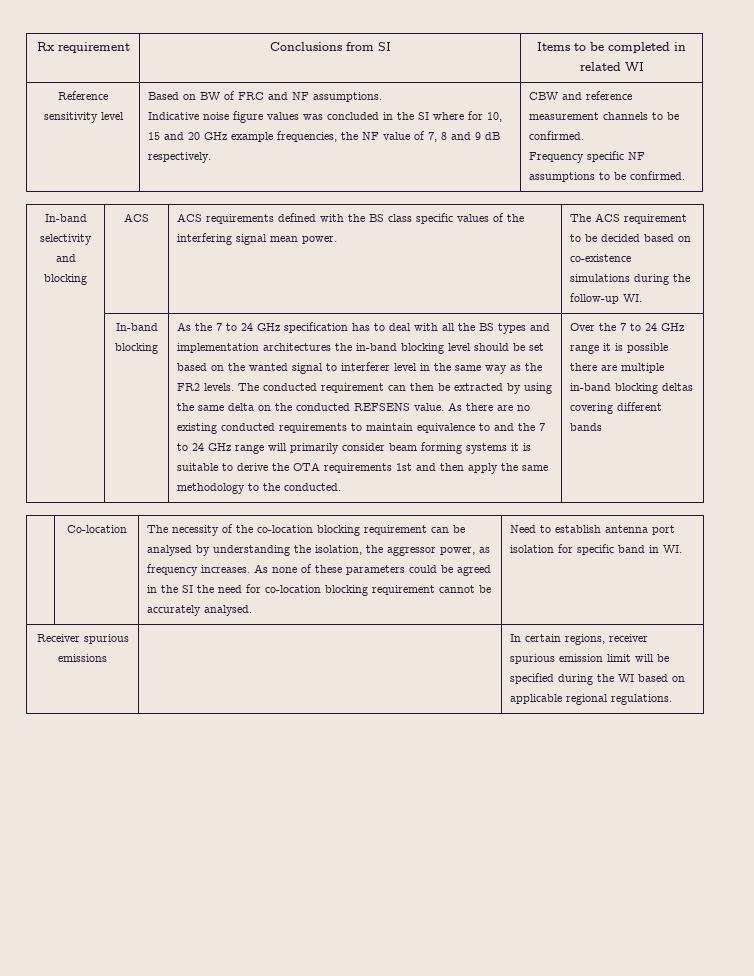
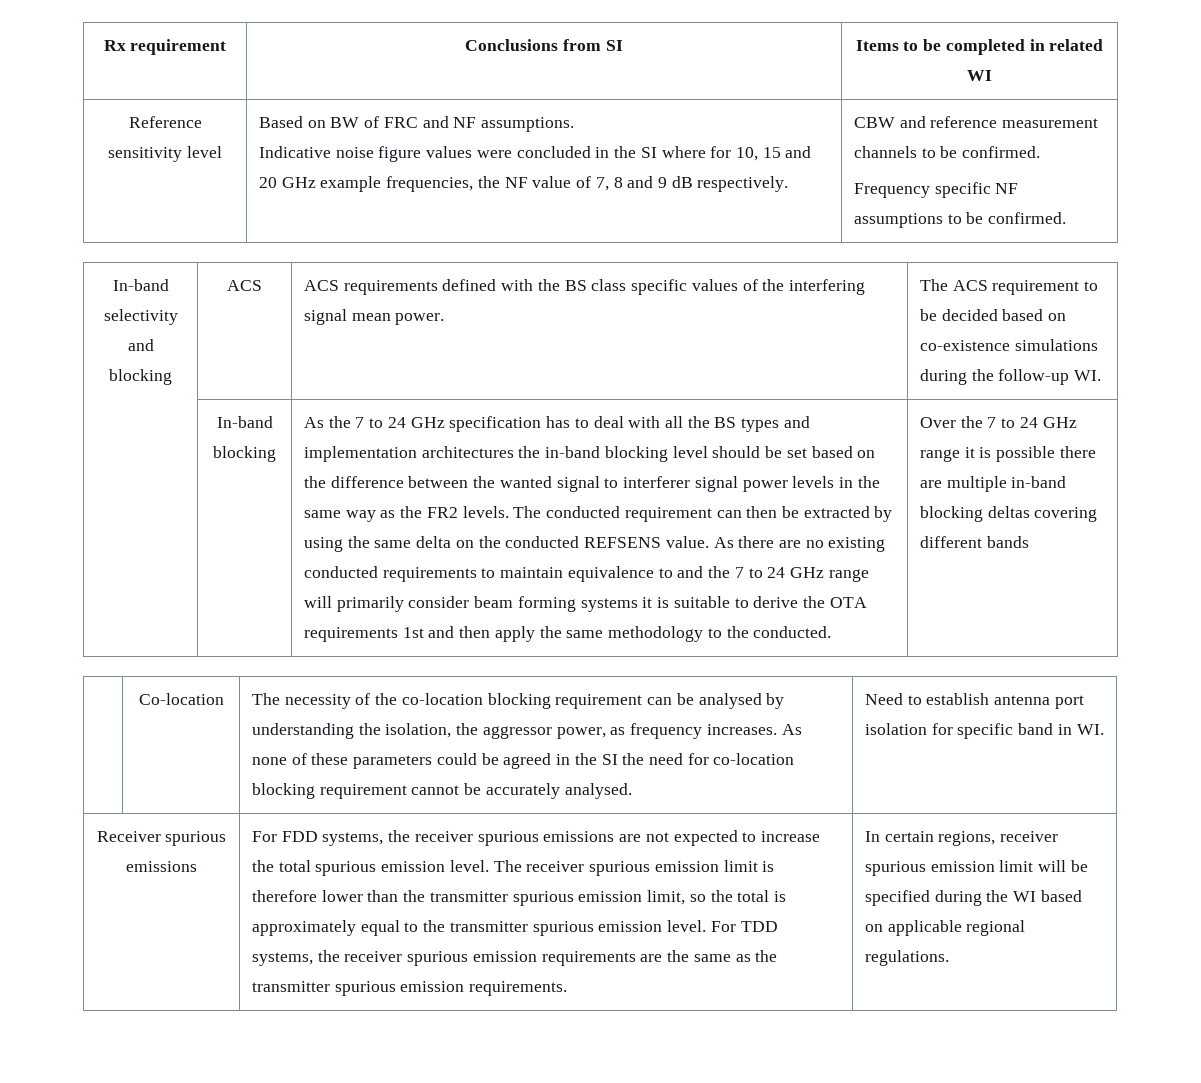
- Indicative noise figure values was concluded in the SI where for 10, 15 and 20 GHz example frequencies, the NF value of 7, 8 and 9 dB respectively.
+ Indicative noise figure values were concluded in the SI where for 10, 15 and 20 GHz example frequencies, the NF value of 7, 8 and 9 dB respectively.
- As the 7 to 24 GHz specification has to deal with all the BS types and implementation architectures the in-band blocking level should be set based on the wanted signal to interferer level in the same way as the FR2 levels.
+ As the 7 to 24 GHz specification has to deal with all the BS types and implementation architectures the in-band blocking level should be set based on the difference between the wanted signal to interferer signal power levels in the same way as the FR2 levels.
+ For FDD systems, the receiver spurious emissions are not expected to increase the total spurious emission level. The receiver spurious emission limit is therefore lower than the transmitter spurious emission limit, so the total is approximately equal to the transmitter spurious emission level. For TDD systems, the receiver spurious emission requirements are the same as the transmitter spurious emission requirements.

